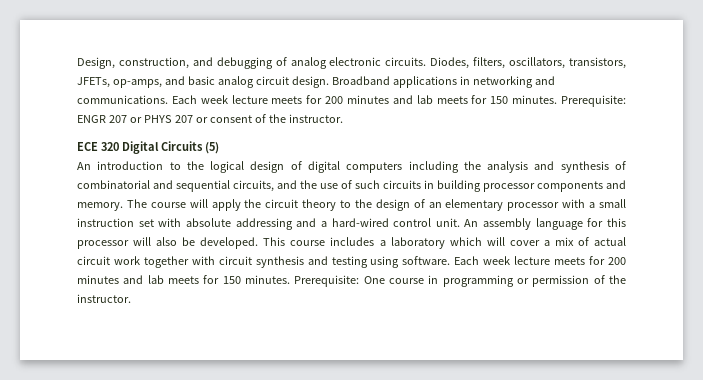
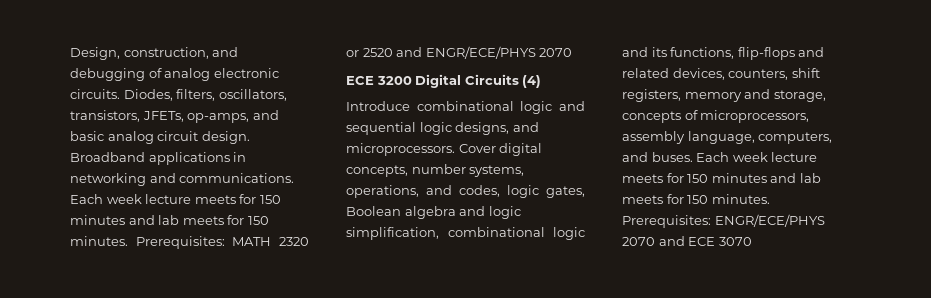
- Each week lecture meets for 200 minutes and lab meets for 150 minutes. Prerequisite: ENGR 207 or PHYS 207 or consent of the instructor.
- ECE 320 Digital Circuits (5)
- An introduction to the logical design of digital computers including the analysis and synthesis of combinatorial and sequential circuits, and the use of such circuits in building processor components and memory. The course will apply the circuit theory to the design of an elementary processor with a small instruction set with absolute addressing and a hard-wired control unit. An assembly language for this processor will also be developed. This course includes a laboratory which will cover a mix of actual circuit work together with circuit synthesis and testing using software. Each week lecture meets for 200 minutes and lab meets for 150 minutes. Prerequisite: One course in programming or permission of the instructor.
+ Each week lecture meets for 150 minutes and lab meets for 150 minutes. Prerequisites: MATH 2320 or 2520 and ENGR/ECE/PHYS 2070
+ ECE 3200 Digital Circuits (4)
+ Introduce combinational logic and sequential logic designs, and microprocessors. Cover digital concepts, number systems, operations, and codes, logic gates, Boolean algebra and logic simplification, combinational logic and its functions, flip-flops and related devices, counters, shift registers, memory and storage, concepts of microprocessors, assembly language, computers, and buses. Each week lecture meets for 150 minutes and lab meets for 150 minutes. Prerequisites: ENGR/ECE/PHYS 2070 and ECE 3070

